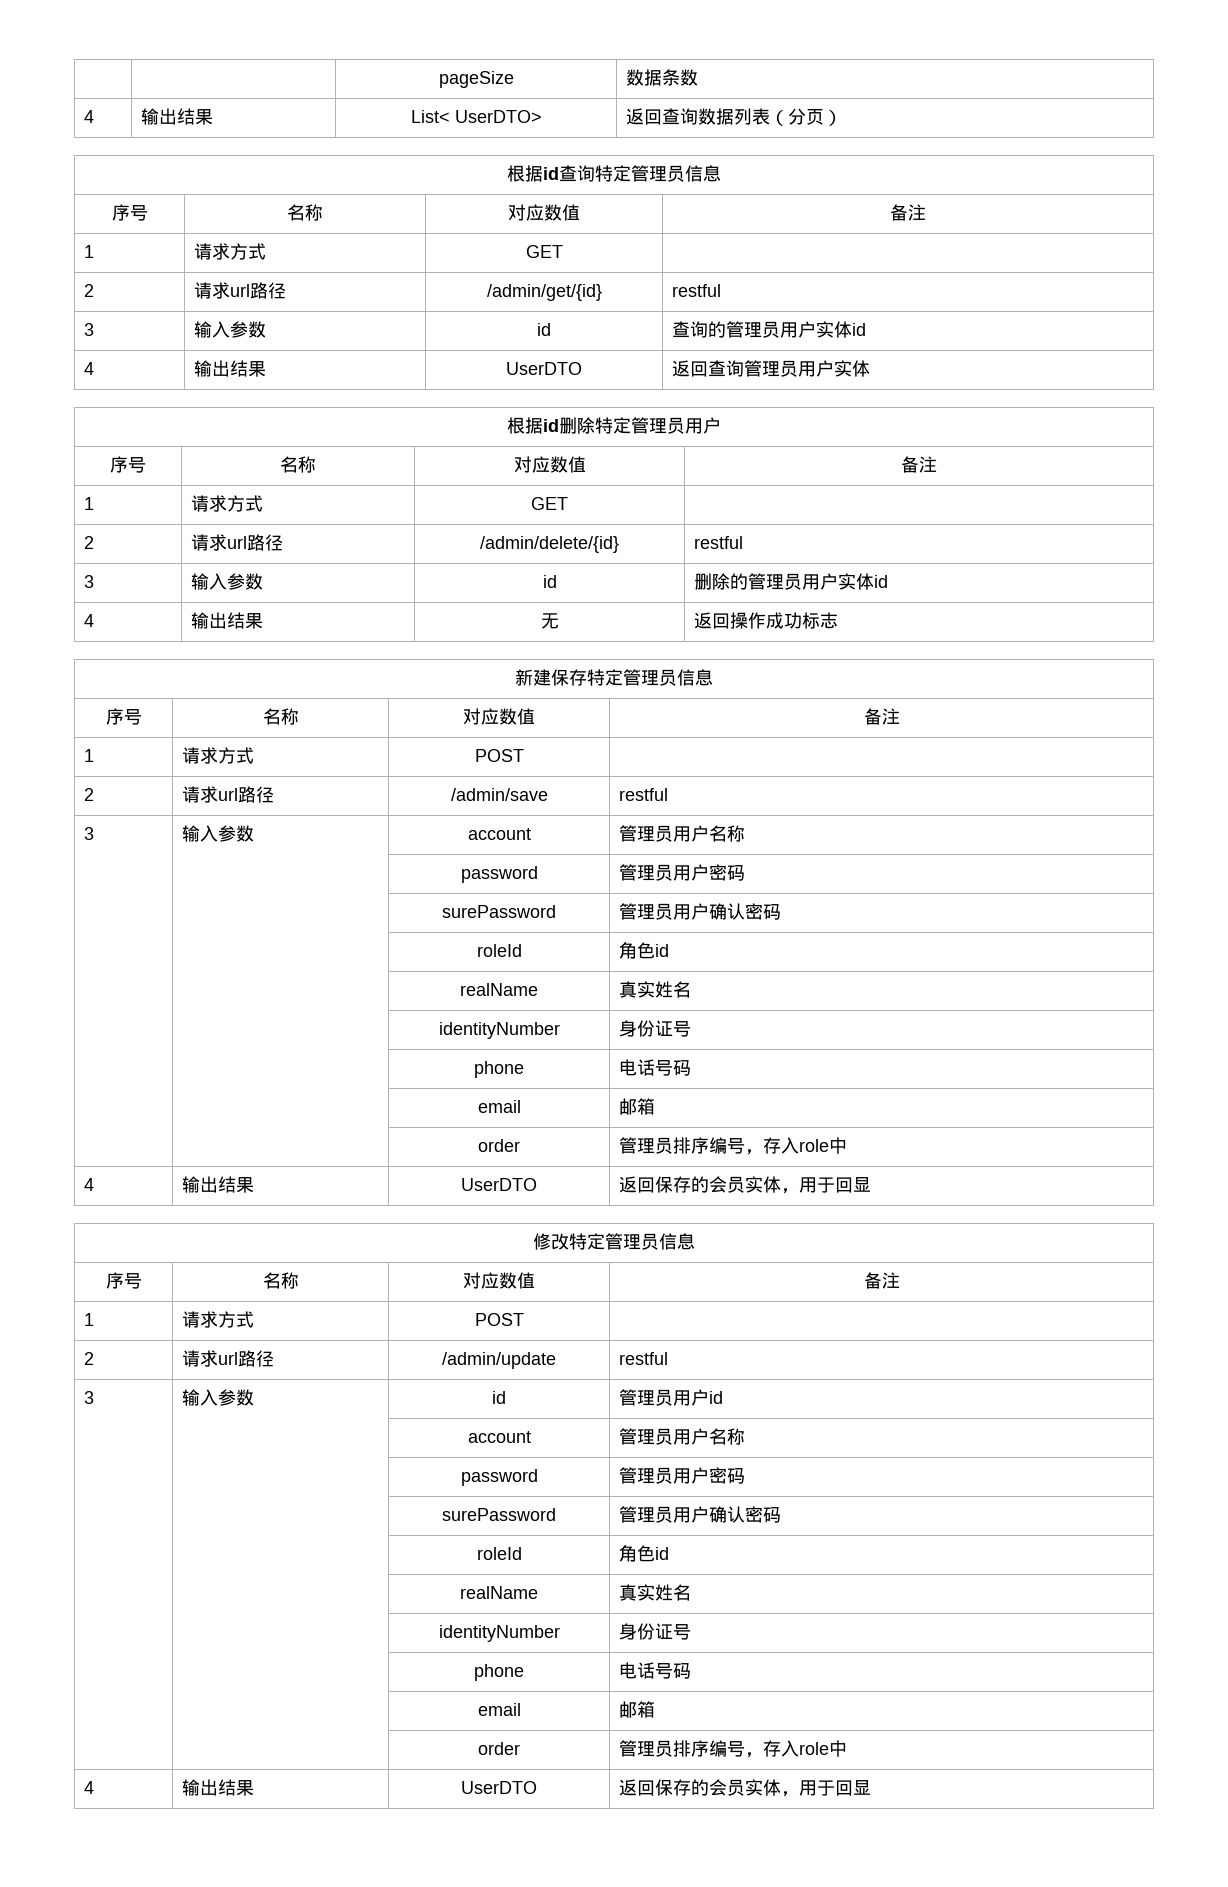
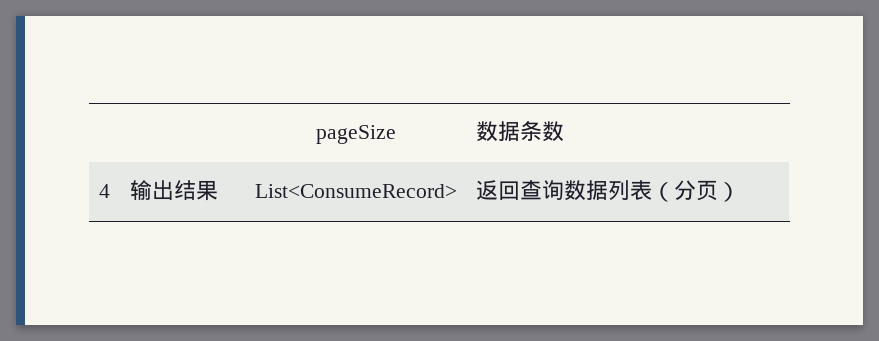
- 4 | 输出结果 | List< UserDTO> | 返回查询数据列表（分页）
+ 4 | 输出结果 | List<ConsumeRecord> | 返回查询数据列表（分页）
- 根据id查询特定管理员信息
- 序号 | 名称 | 对应数值 | 备注
- 1 | 请求方式 | GET |
- 2 | 请求url路径 | /admin/get/{id} | restful
- 3 | 输入参数 | id | 查询的管理员用户实体id
- 4 | 输出结果 | UserDTO | 返回查询管理员用户实体
- 根据id删除特定管理员用户
- 序号 | 名称 | 对应数值 | 备注
- 1 | 请求方式 | GET |
- 2 | 请求url路径 | /admin/delete/{id} | restful
- 3 | 输入参数 | id | 删除的管理员用户实体id
- 4 | 输出结果 | 无 | 返回操作成功标志
- 新建保存特定管理员信息
- 序号 | 名称 | 对应数值 | 备注
- 1 | 请求方式 | POST |
- 2 | 请求url路径 | /admin/save | restful
- 3 | 输入参数 | account | 管理员用户名称
- | | password | 管理员用户密码
- | | surePassword | 管理员用户确认密码
- | | roleId | 角色id
- | | realName | 真实姓名
- | | identityNumber | 身份证号
- | | phone | 电话号码
- | | email | 邮箱
- | | order | 管理员排序编号，存入role中
- 4 | 输出结果 | UserDTO | 返回保存的会员实体，用于回显
- 修改特定管理员信息
- 序号 | 名称 | 对应数值 | 备注
- 1 | 请求方式 | POST |
- 2 | 请求url路径 | /admin/update | restful
- 3 | 输入参数 | id | 管理员用户id
- | | account | 管理员用户名称
- | | password | 管理员用户密码
- | | surePassword | 管理员用户确认密码
- | | roleId | 角色id
- | | realName | 真实姓名
- | | identityNumber | 身份证号
- | | phone | 电话号码
- | | email | 邮箱
- | | order | 管理员排序编号，存入role中
- 4 | 输出结果 | UserDTO | 返回保存的会员实体，用于回显

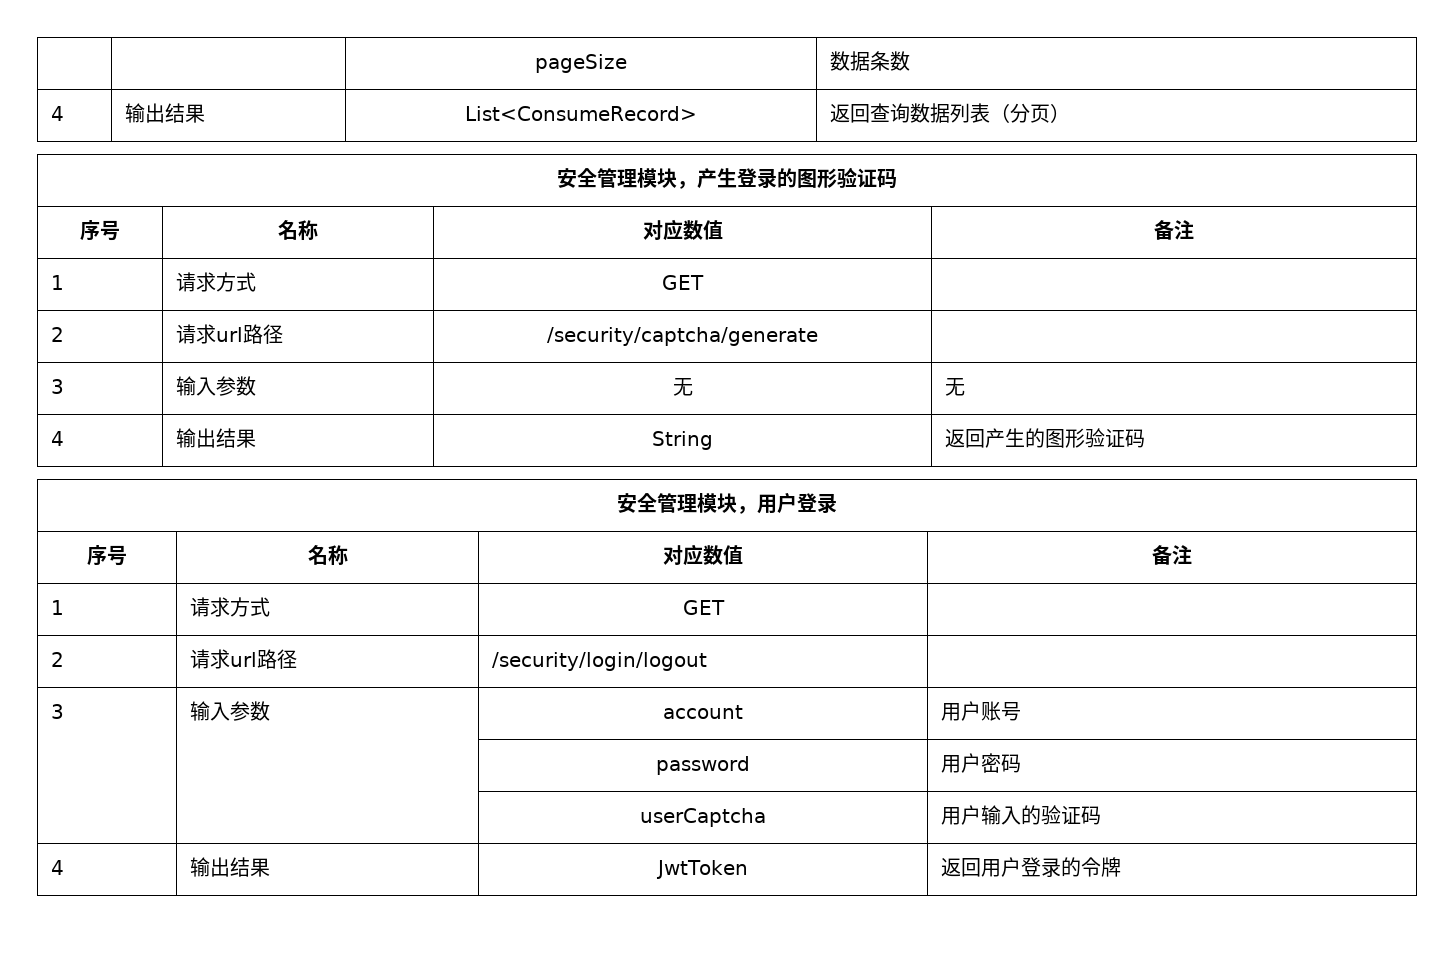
+ 安全管理模块，产生登录的图形验证码
+ 序号 | 名称 | 对应数值 | 备注
+ 1 | 请求方式 | GET |
+ 2 | 请求url路径 | /security/captcha/generate |
+ 3 | 输入参数 | 无 | 无
+ 4 | 输出结果 | String | 返回产生的图形验证码
+ 安全管理模块，用户登录
+ 序号 | 名称 | 对应数值 | 备注
+ 1 | 请求方式 | GET |
+ 2 | 请求url路径 | /security/login/logout |
+ 3 | 输入参数 | account | 用户账号
+ | | password | 用户密码
+ | | userCaptcha | 用户输入的验证码
+ 4 | 输出结果 | JwtToken | 返回用户登录的令牌

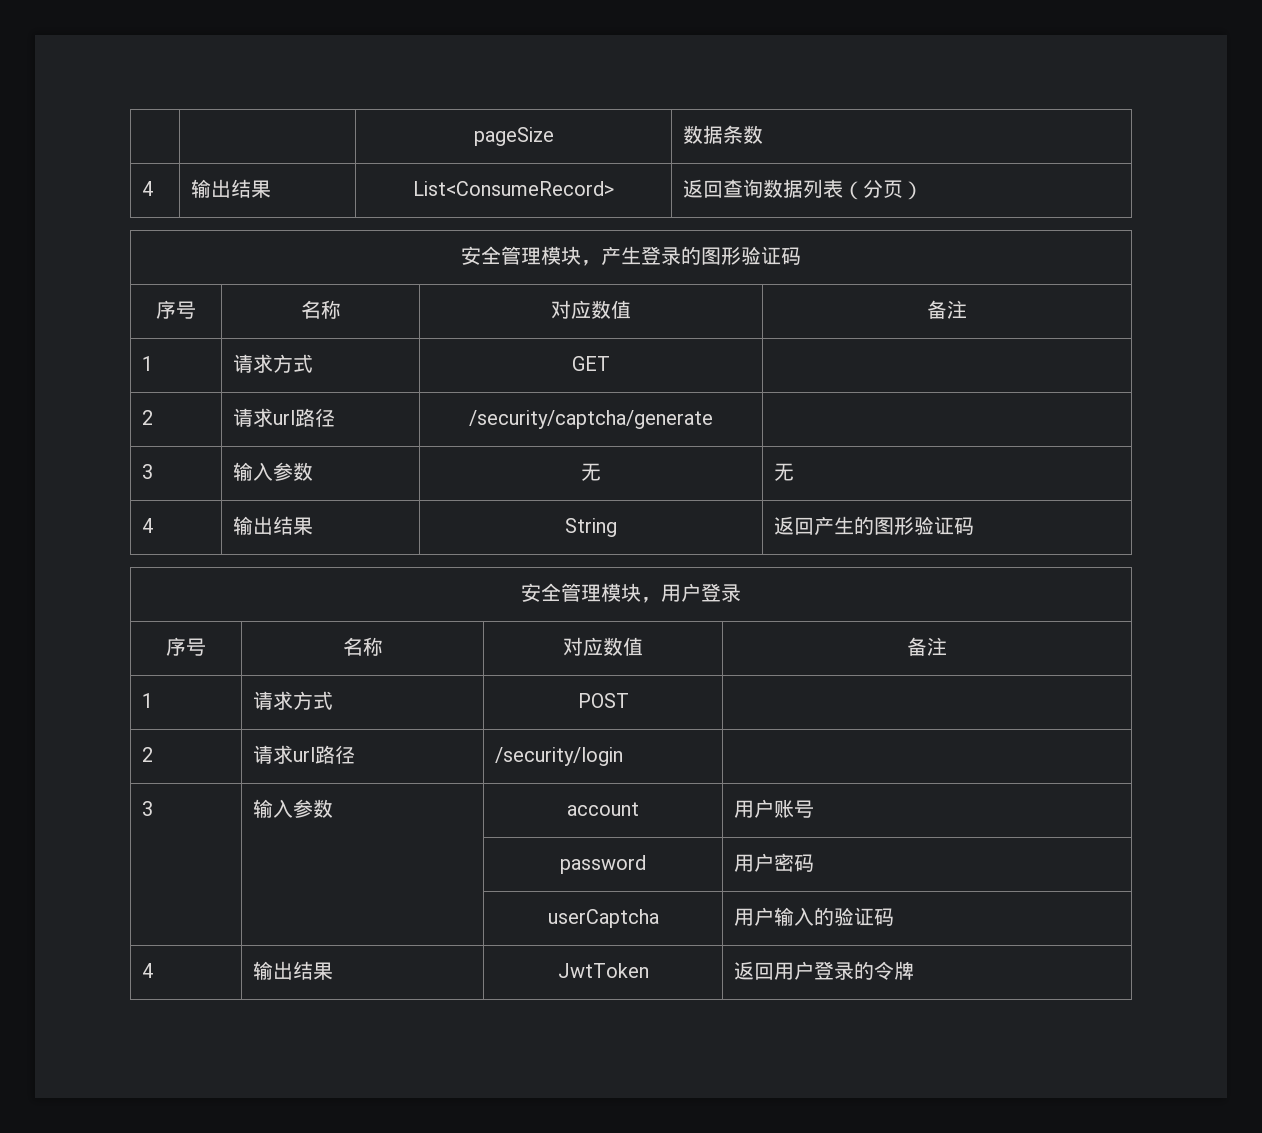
  安全管理模块，用户登录
  序号 | 名称 | 对应数值 | 备注
- 1 | 请求方式 | GET |
- 2 | 请求url路径 | /security/login/logout |
+ 1 | 请求方式 | POST |
+ 2 | 请求url路径 | /security/login |

